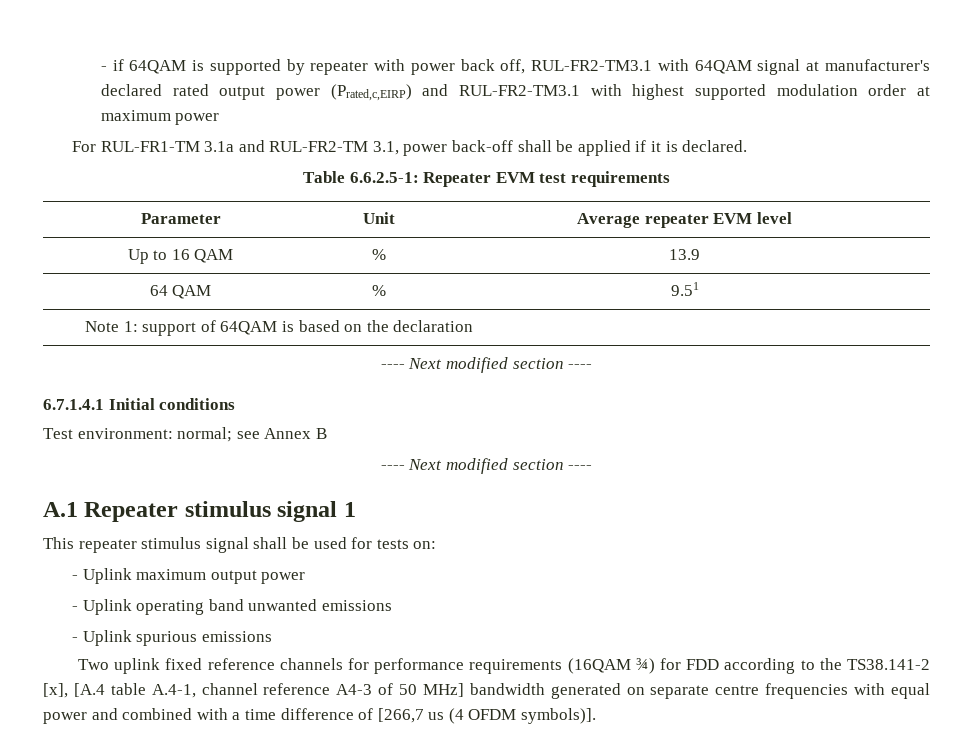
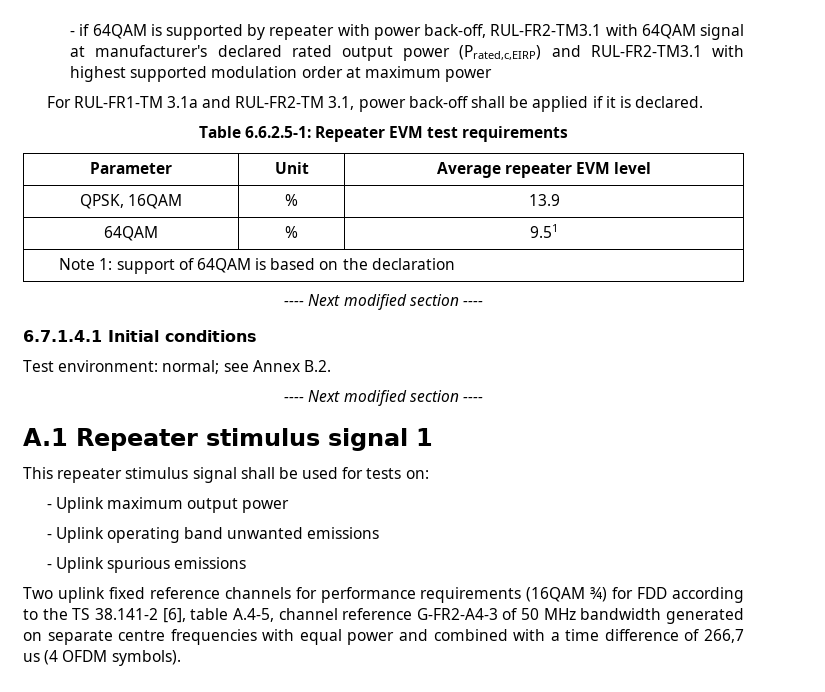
- - if 64QAM is supported by repeater with power back off, RUL-FR2-TM3.1 with 64QAM signal at manufacturer's declared rated output power (Prated,c,EIRP) and RUL-FR2-TM3.1 with highest supported modulation order at maximum power
+ - if 64QAM is supported by repeater with power back-off, RUL-FR2-TM3.1 with 64QAM signal at manufacturer's declared rated output power (Prated,c,EIRP) and RUL-FR2-TM3.1 with highest supported modulation order at maximum power
- Up to 16 QAM | % | 13.9
+ QPSK, 16QAM | % | 13.9
- 64 QAM | % | 9.51
+ 64QAM | % | 9.51
- Test environment: normal; see Annex B
+ Test environment: normal; see Annex B.2.
- Two uplink fixed reference channels for performance requirements (16QAM ¾) for FDD according to the TS38.141-2 [x], [A.4 table A.4-1, channel reference A4-3 of 50 MHz] bandwidth generated on separate centre frequencies with equal power and combined with a time difference of [266,7 us (4 OFDM symbols)].
+ Two uplink fixed reference channels for performance requirements (16QAM ¾) for FDD according to the TS 38.141-2 [6], table A.4-5, channel reference G-FR2-A4-3 of 50 MHz bandwidth generated on separate centre frequencies with equal power and combined with a time difference of 266,7 us (4 OFDM symbols).

